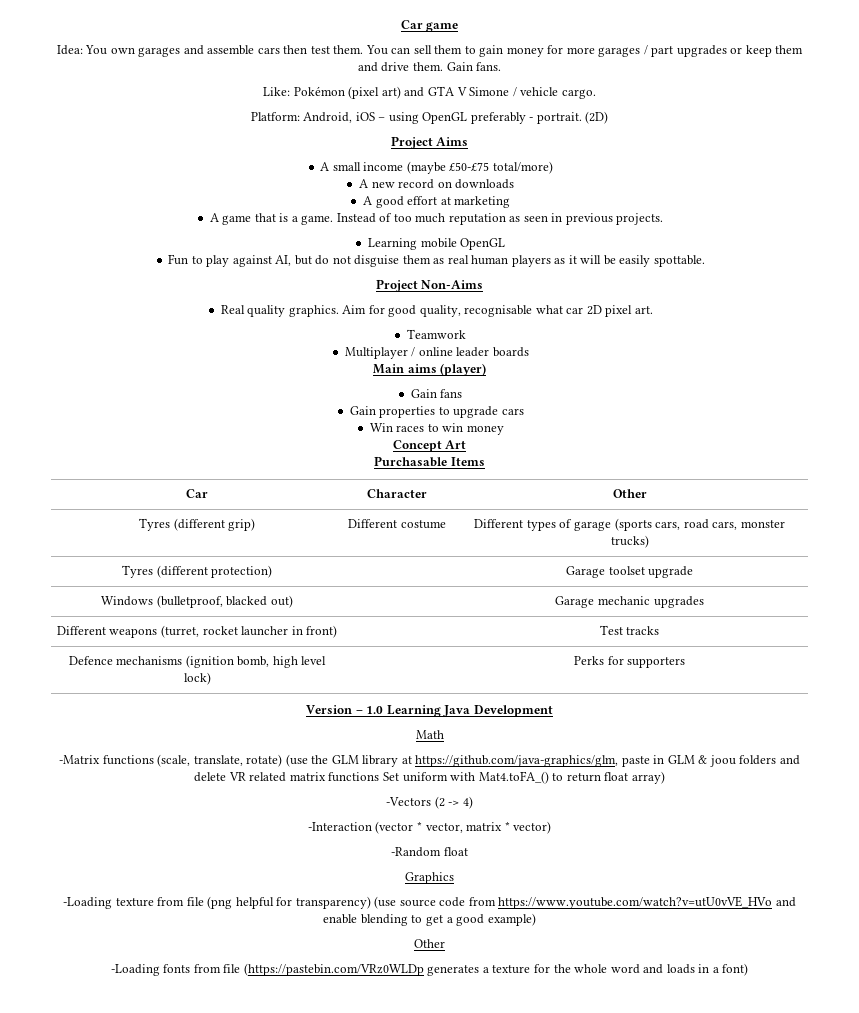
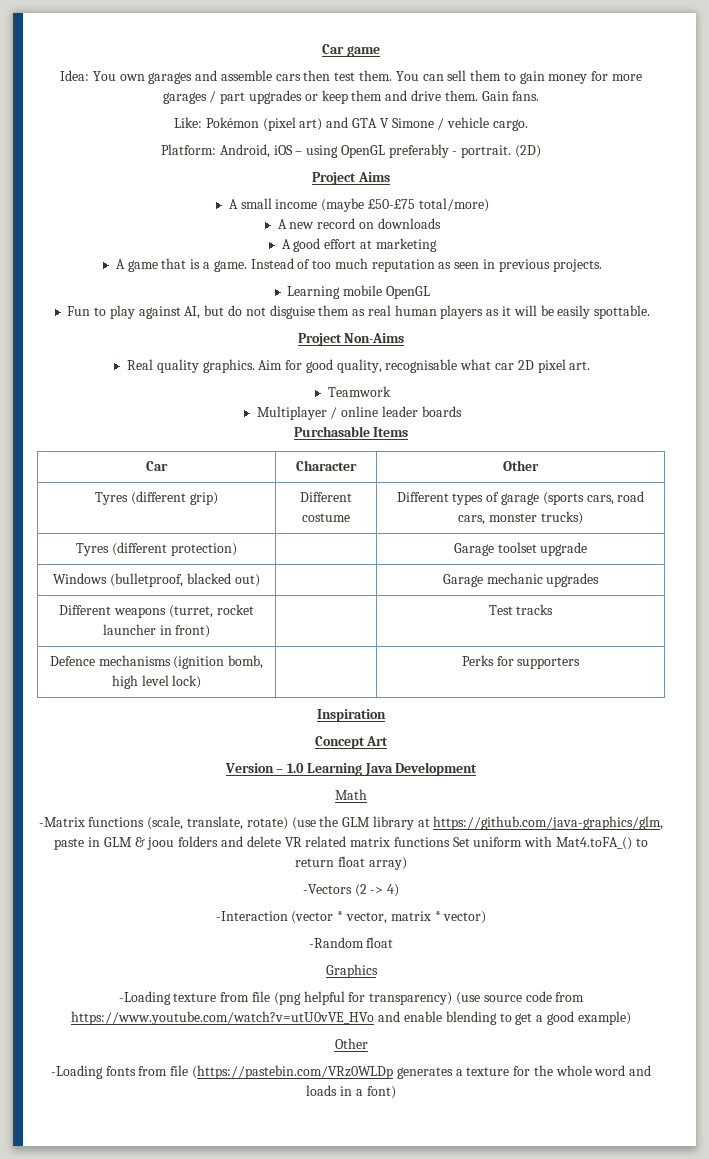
- Main aims (player)
- Gain fans
- Gain properties to upgrade cars
- Win races to win money
- Concept Art
+ Inspiration
+ Concept Art

